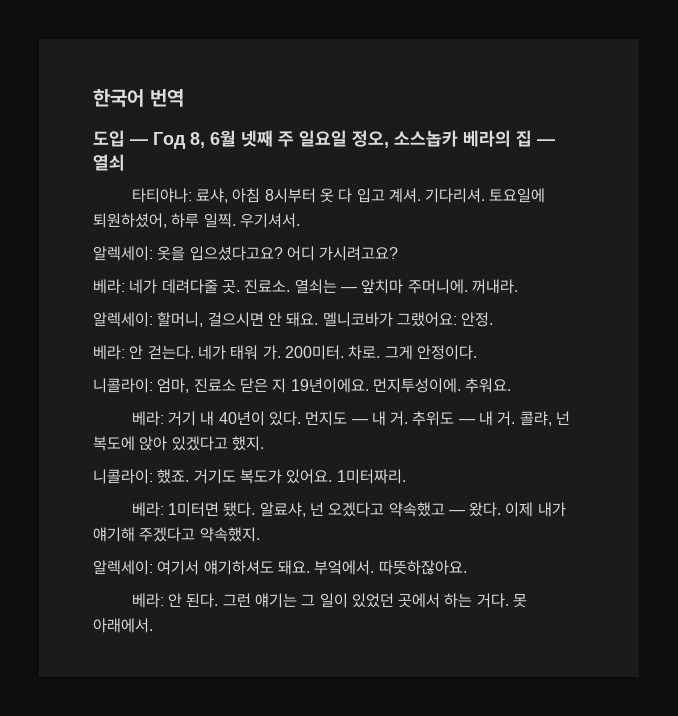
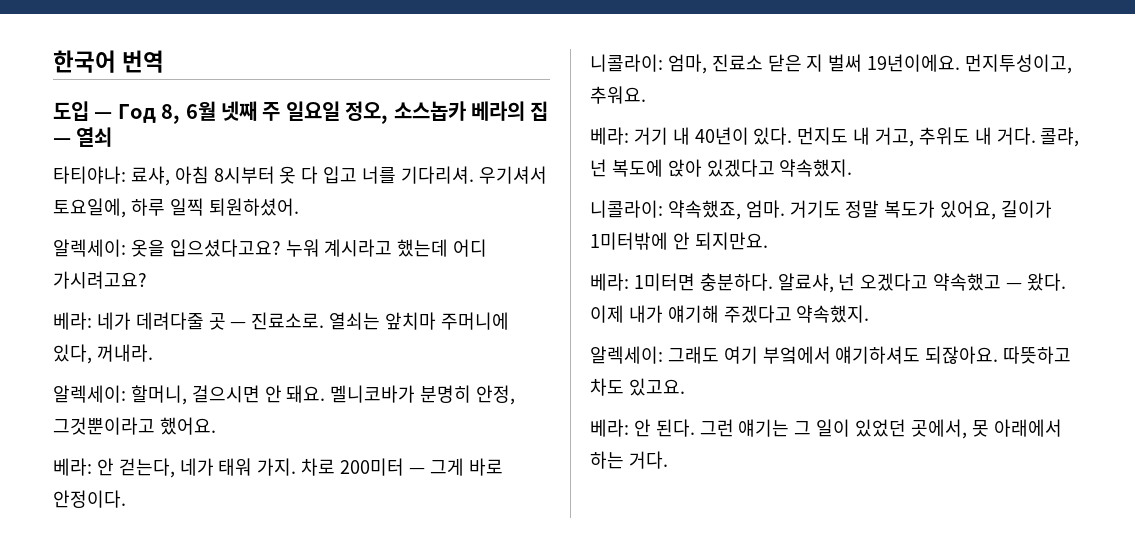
- 타티야나: 료샤, 아침 8시부터 옷 다 입고 계셔. 기다리셔. 토요일에 퇴원하셨어, 하루 일찍. 우기셔서.
+ 타티야나: 료샤, 아침 8시부터 옷 다 입고 너를 기다리셔. 우기셔서 토요일에, 하루 일찍 퇴원하셨어.
- 어디 가시려고요?
+ 누워 계시라고 했는데 어디 가시려고요?
- 베라: 네가 데려다줄 곳. 진료소. 열쇠는 — 앞치마 주머니에. 꺼내라.
+ 베라: 네가 데려다줄 곳 — 진료소로. 열쇠는 앞치마 주머니에 있다, 꺼내라.
- 멜니코바가 그랬어요: 안정.
- 베라: 안 걷는다. 네가 태워 가. 200미터. 차로. 그게 안정이다.
+ 멜니코바가 분명히 안정, 그것뿐이라고 했어요.
+ 베라: 안 걷는다, 네가 태워 가지. 차로 200미터 — 그게 바로 안정이다.
- 니콜라이: 엄마, 진료소 닫은 지 19년이에요. 먼지투성이에. 추워요.
+ 니콜라이: 엄마, 진료소 닫은 지 벌써 19년이에요. 먼지투성이고, 추워요.
- 먼지도 — 내 거. 추위도 — 내 거.
+ 먼지도 내 거고, 추위도 내 거다.
- 콜랴, 넌 복도에 앉아 있겠다고 했지.
- 니콜라이: 했죠. 거기도 복도가 있어요. 1미터짜리.
+ 콜랴, 넌 복도에 앉아 있겠다고 약속했지.
+ 니콜라이: 약속했죠, 엄마. 거기도 정말 복도가 있어요, 길이가 1미터밖에 안 되지만요.
- 베라: 1미터면 됐다.
+ 베라: 1미터면 충분하다.
- 알렉세이: 여기서 얘기하셔도 돼요. 부엌에서. 따뜻하잖아요.
+ 알렉세이: 그래도 여기 부엌에서 얘기하셔도 되잖아요. 따뜻하고 차도 있고요.
- 그런 얘기는 그 일이 있었던 곳에서 하는 거다. 못 아래에서.
+ 그런 얘기는 그 일이 있었던 곳에서, 못 아래에서 하는 거다.

